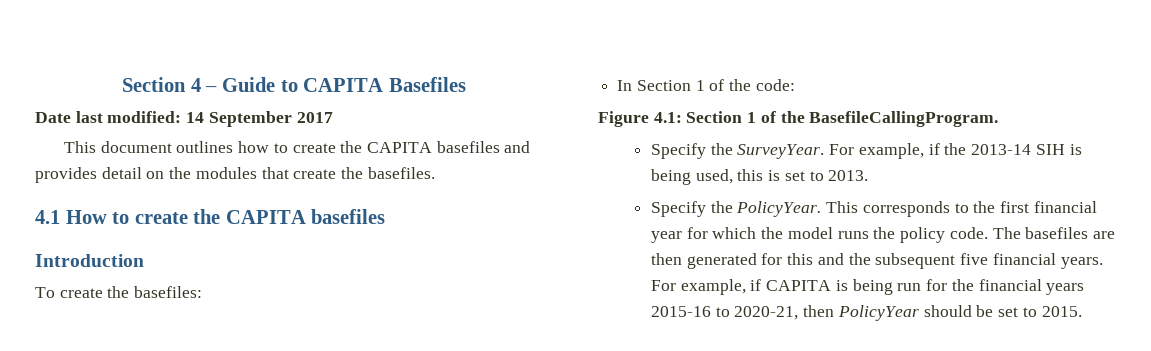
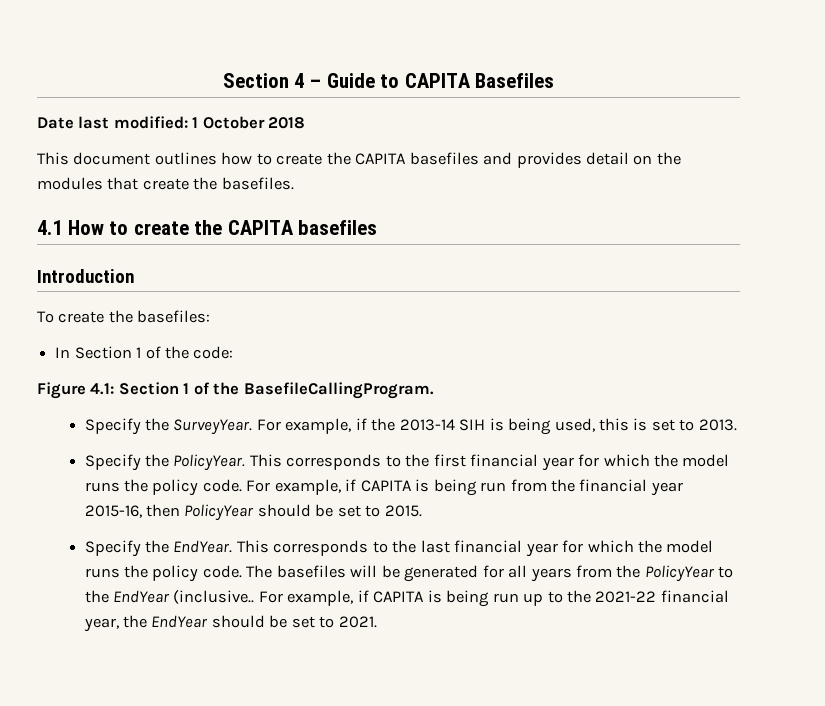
- Date last modified: 14 September 2017
+ Date last modified: 1 October 2018
- The basefiles are then generated for this and the subsequent five financial years. For example, if CAPITA is being run for the financial years 2015-16 to 2020-21, then PolicyYear should be set to 2015.
+ For example, if CAPITA is being run from the financial year 2015-16, then PolicyYear should be set to 2015.
+ Specify the EndYear. This corresponds to the last financial year for which the model runs the policy code. The basefiles will be generated for all years from the PolicyYear to the EndYear (inclusive.. For example, if CAPITA is being run up to the 2021-22 financial year, the EndYear should be set to 2021.

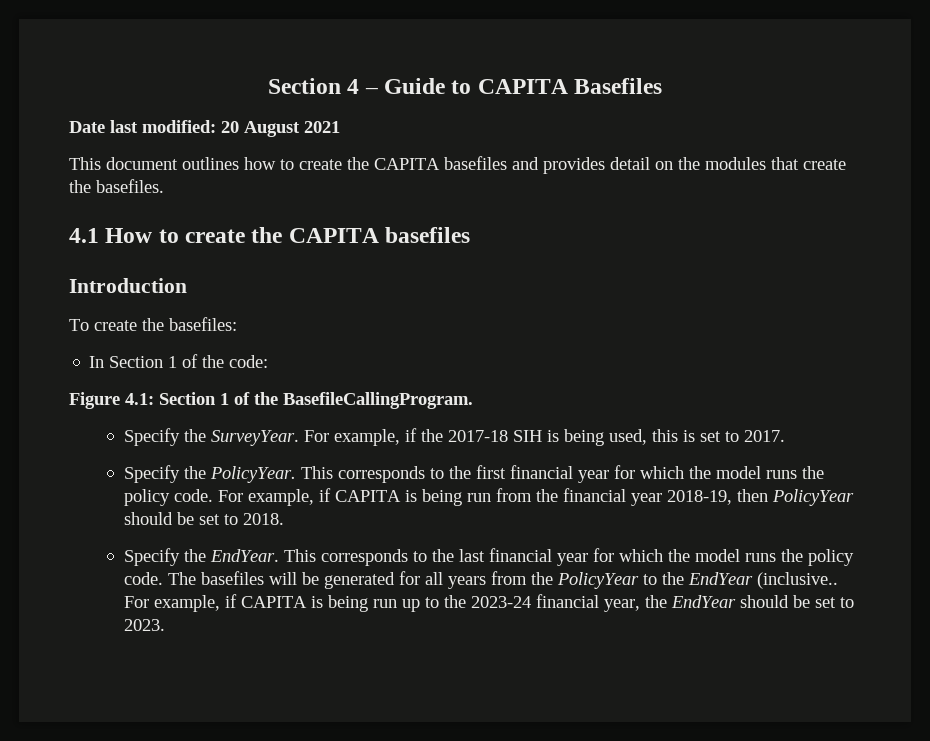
- Date last modified: 1 October 2018
+ Date last modified: 20 August 2021
- For example, if the 2013-14 SIH is being used, this is set to 2013.
+ For example, if the 2017-18 SIH is being used, this is set to 2017.
- For example, if CAPITA is being run from the financial year 2015-16, then PolicyYear should be set to 2015.
+ For example, if CAPITA is being run from the financial year 2018-19, then PolicyYear should be set to 2018.
- For example, if CAPITA is being run up to the 2021-22 financial year, the EndYear should be set to 2021.
+ For example, if CAPITA is being run up to the 2023-24 financial year, the EndYear should be set to 2023.

